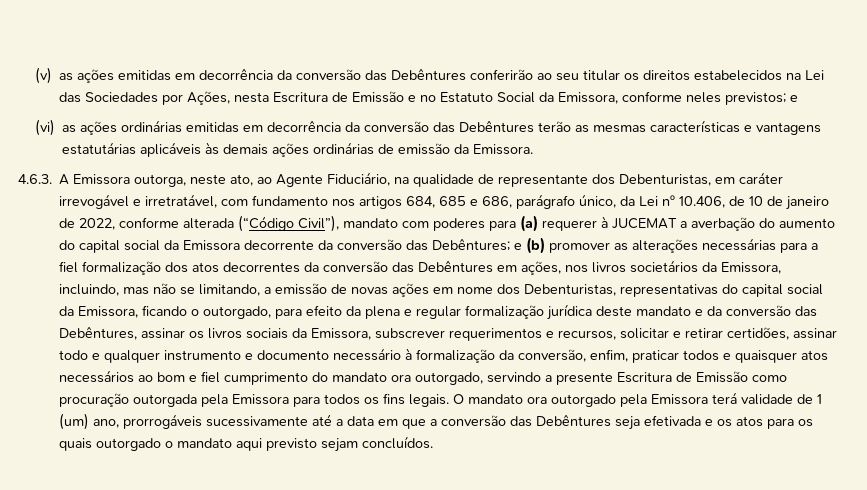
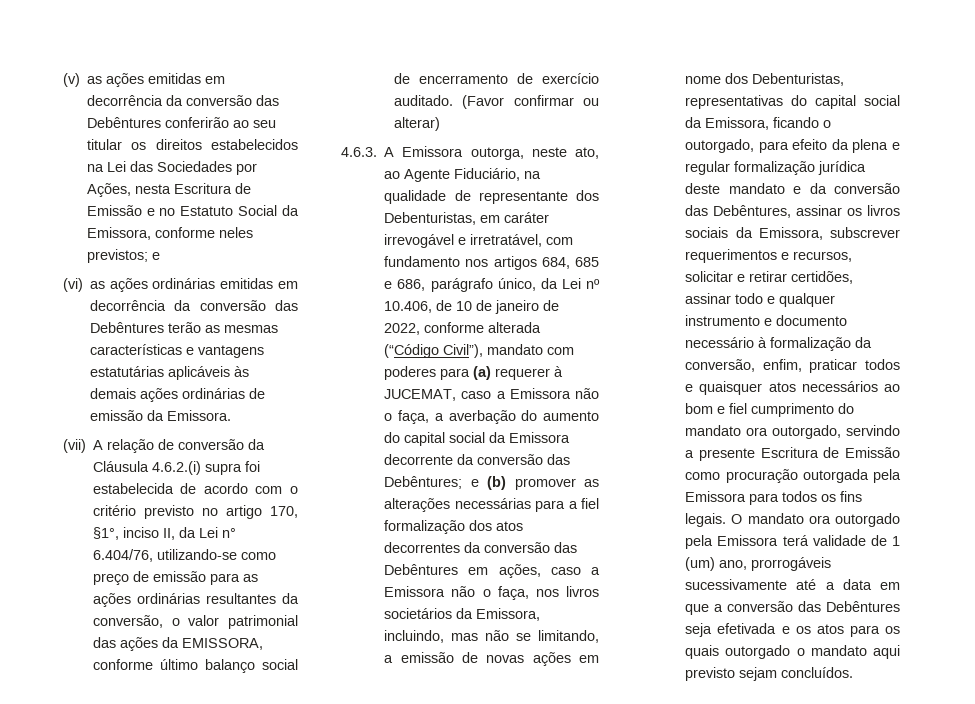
+ (vii) A relação de conversão da Cláusula 4.6.2.(i) supra foi estabelecida de acordo com o critério previsto no artigo 170, §1°, inciso II, da Lei n° 6.404/76, utilizando-se como preço de emissão para as ações ordinárias resultantes da conversão, o valor patrimonial das ações da EMISSORA, conforme último balanço social de encerramento de exercício auditado. (Favor confirmar ou alterar)
- 4.6.3. A Emissora outorga, neste ato, ao Agente Fiduciário, na qualidade de representante dos Debenturistas, em caráter irrevogável e irretratável, com fundamento nos artigos 684, 685 e 686, parágrafo único, da Lei nº 10.406, de 10 de janeiro de 2022, conforme alterada (“Código Civil”), mandato com poderes para (a) requerer à JUCEMAT a averbação do aumento do capital social da Emissora decorrente da conversão das Debêntures;
+ 4.6.3. A Emissora outorga, neste ato, ao Agente Fiduciário, na qualidade de representante dos Debenturistas, em caráter irrevogável e irretratável, com fundamento nos artigos 684, 685 e 686, parágrafo único, da Lei nº 10.406, de 10 de janeiro de 2022, conforme alterada (“Código Civil”), mandato com poderes para (a) requerer à JUCEMAT, caso a Emissora não o faça, a averbação do aumento do capital social da Emissora decorrente da conversão das Debêntures;
- e (b) promover as alterações necessárias para a fiel formalização dos atos decorrentes da conversão das Debêntures em ações, nos livros societários da Emissora, incluindo, mas não se limitando, a emissão de novas ações em nome dos Debenturistas, representativas do capital social da Emissora, ficando o outorgado, para efeito da plena e regular formalização jurídica deste mandato e da conversão das Debêntures, assinar os livros sociais da Emissora, subscrever requerimentos e recursos, solicitar e retirar certidões, assinar todo e qualquer instrumento e documento necessário à formalização da conversão, enfim, praticar todos e quaisquer atos necessários ao bom e fiel cumprimento do mandato ora outorgado, servindo a presente Escritura de Emissão como procuração outorgada pela Emissora para todos os fins legais.
+ e (b) promover as alterações necessárias para a fiel formalização dos atos decorrentes da conversão das Debêntures em ações, caso a Emissora não o faça, nos livros societários da Emissora, incluindo, mas não se limitando, a emissão de novas ações em nome dos Debenturistas, representativas do capital social da Emissora, ficando o outorgado, para efeito da plena e regular formalização jurídica deste mandato e da conversão das Debêntures, assinar os livros sociais da Emissora, subscrever requerimentos e recursos, solicitar e retirar certidões, assinar todo e qualquer instrumento e documento necessário à formalização da conversão, enfim, praticar todos e quaisquer atos necessários ao bom e fiel cumprimento do mandato ora outorgado, servindo a presente Escritura de Emissão como procuração outorgada pela Emissora para todos os fins legais.

